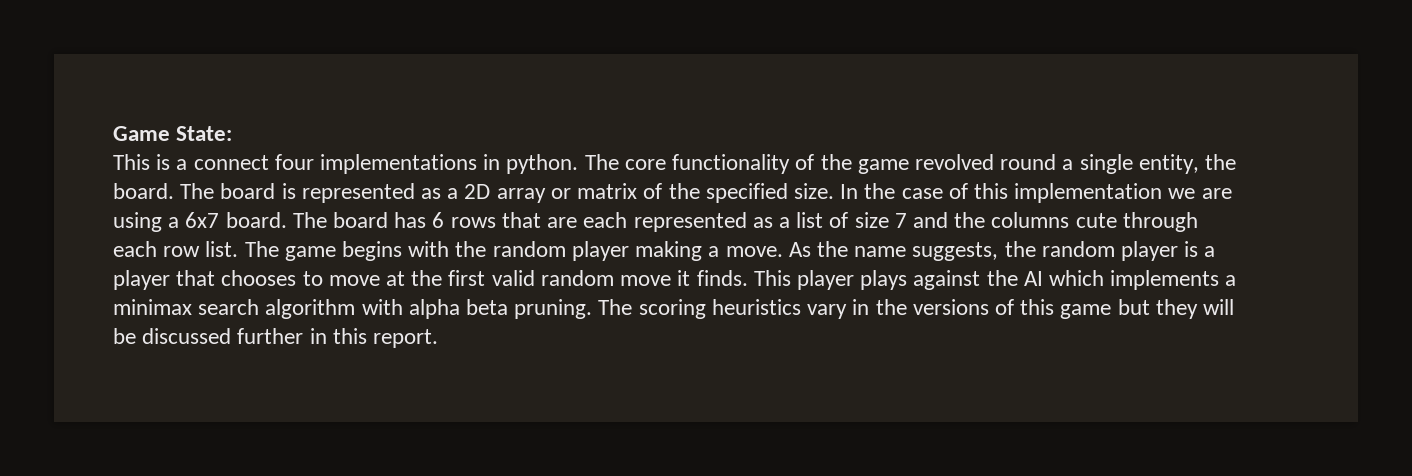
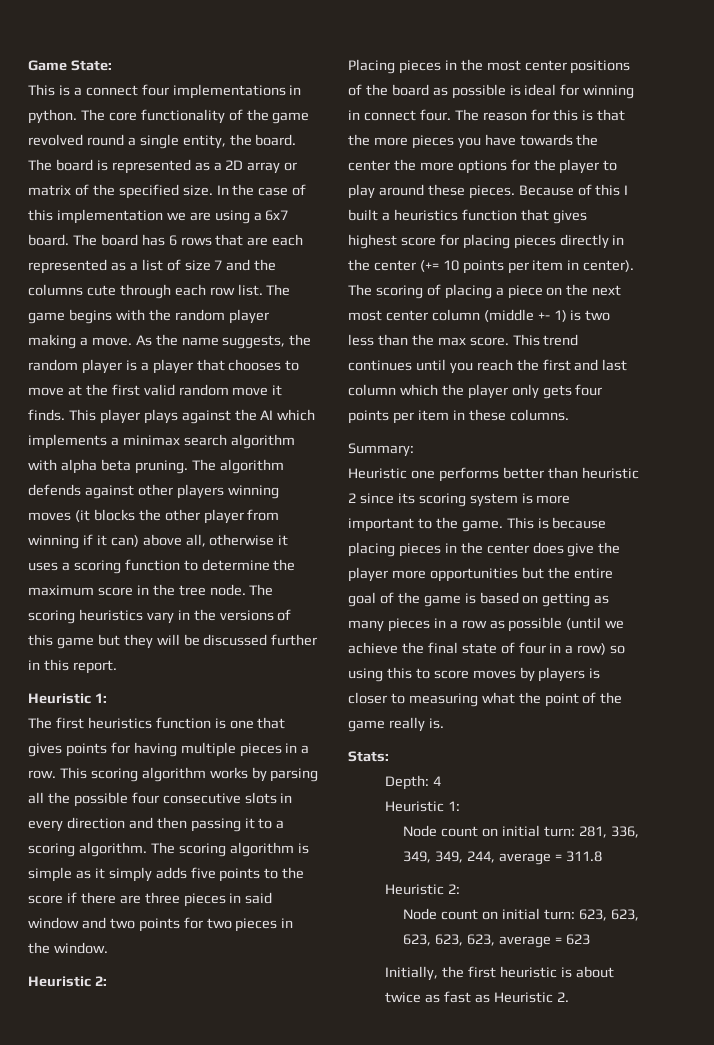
- The scoring heuristics vary in the versions of this game but they will be discussed further in this report.
+ The algorithm defends against other players winning moves (it blocks the other player from winning if it can) above all, otherwise it uses a scoring function to determine the maximum score in the tree node. The scoring heuristics vary in the versions of this game but they will be discussed further in this report.
+ Heuristic 1:
+ The first heuristics function is one that gives points for having multiple pieces in a row. This scoring algorithm works by parsing all the possible four consecutive slots in every direction and then passing it to a scoring algorithm. The scoring algorithm is simple as it simply adds five points to the score if there are three pieces in said window and two points for two pieces in the window.
+ Heuristic 2:
+ Placing pieces in the most center positions of the board as possible is ideal for winning in connect four. The reason for this is that the more pieces you have towards the center the more options for the player to play around these pieces. Because of this I built a heuristics function that gives highest score for placing pieces directly in the center (+= 10 points per item in center). The scoring of placing a piece on the next most center column (middle +- 1) is two less than the max score. This trend continues until you reach the first and last column which the player only gets four points per item in these columns.
+ Summary:
+ Heuristic one performs better than heuristic 2 since its scoring system is more important to the game. This is because placing pieces in the center does give the player more opportunities but the entire goal of the game is based on getting as many pieces in a row as possible (until we achieve the final state of four in a row) so using this to score moves by players is closer to measuring what the point of the game really is.
+ Stats:
+ Depth: 4
+ Heuristic 1:
+ Node count on initial turn: 281, 336, 349, 349, 244, average = 311.8
+ Heuristic 2:
+ Node count on initial turn: 623, 623, 623, 623, 623, average = 623
+ Initially, the first heuristic is about twice as fast as Heuristic 2.

